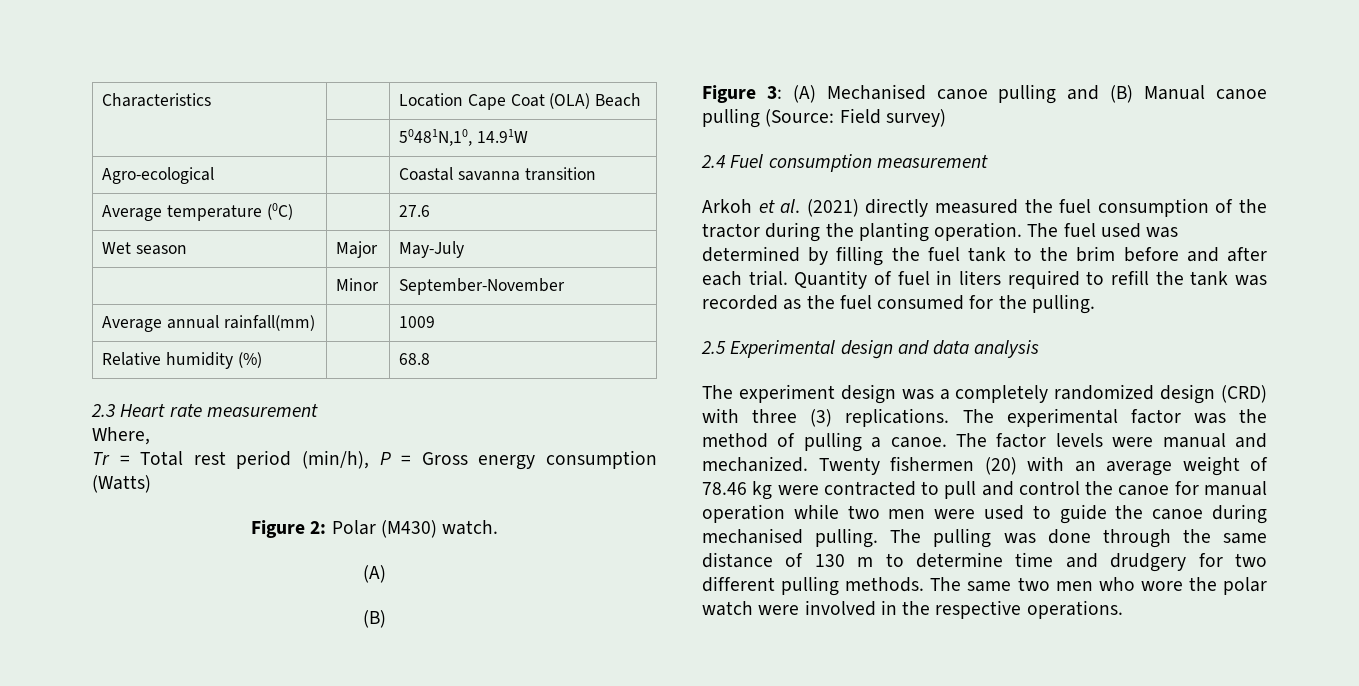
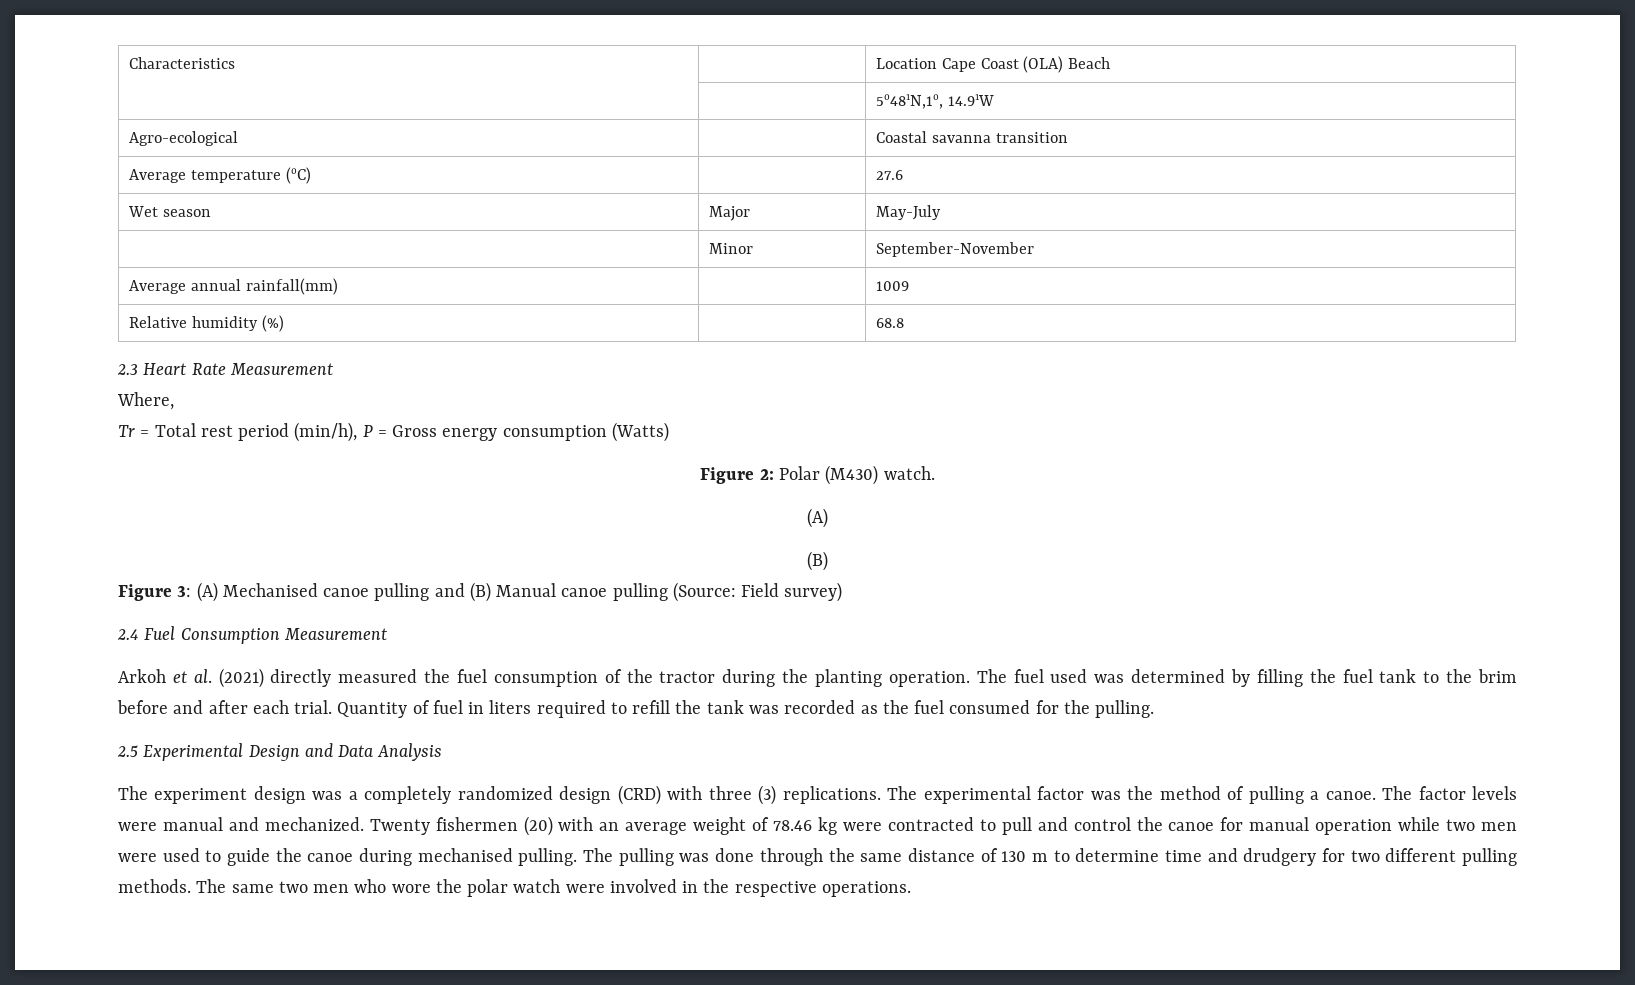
- Characteristics | | Location Cape Coat (OLA) Beach
+ Characteristics | | Location Cape Coast (OLA) Beach
- 2.3 Heart rate measurement
+ 2.3 Heart Rate Measurement
- 2.4 Fuel consumption measurement
+ 2.4 Fuel Consumption Measurement
- 2.5 Experimental design and data analysis
+ 2.5 Experimental Design and Data Analysis

